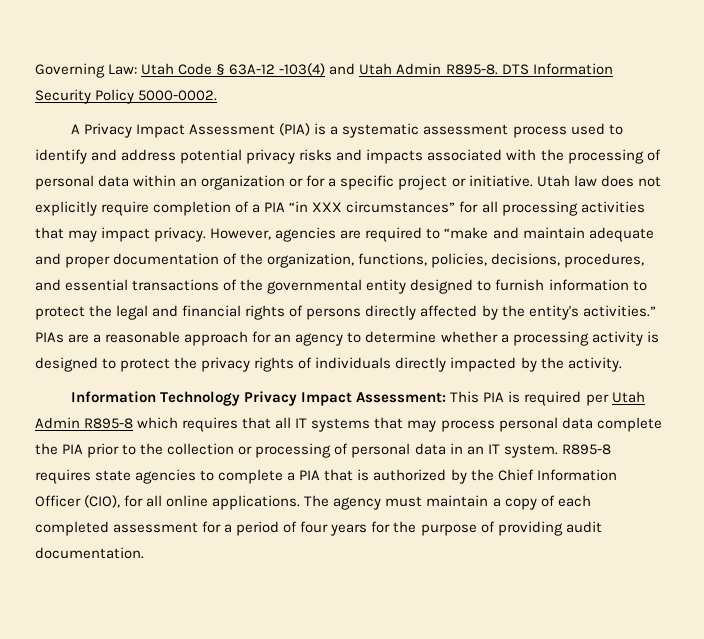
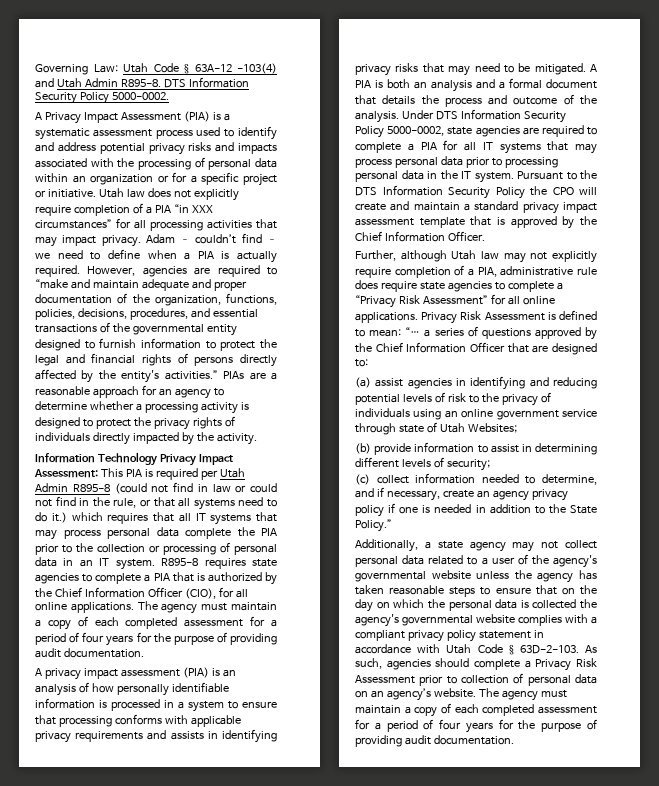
+ Adam – couldn’t find – we need to define when a PIA is actually required.
- Information Technology Privacy Impact Assessment: This PIA is required per Utah Admin R895-8 which requires that all IT systems that may process personal data complete the PIA prior to the collection or processing of personal data in an IT system.
+ Information Technology Privacy Impact Assessment: This PIA is required per Utah Admin R895-8 (could not find in law or could not find in the rule, or that all systems need to do it.) which requires that all IT systems that may process personal data complete the PIA prior to the collection or processing of personal data in an IT system.
+ A privacy impact assessment (PIA) is an analysis of how personally identifiable information is processed in a system to ensure that processing conforms with applicable privacy requirements and assists in identifying privacy risks that may need to be mitigated. A PIA is both an analysis and a formal document that details the process and outcome of the analysis. Under DTS Information Security Policy 5000-0002, state agencies are required to complete a PIA for all IT systems that may process personal data prior to processing personal data in the IT system. Pursuant to the DTS Information Security Policy the CPO will create and maintain a standard privacy impact assessment template that is approved by the Chief Information Officer.
+ Further, although Utah law may not explicitly require completion of a PIA, administrative rule does require state agencies to complete a “Privacy Risk Assessment” for all online applications. Privacy Risk Assessment is defined to mean: “… a series of questions approved by the Chief Information Officer that are designed to:
+ (a) assist agencies in identifying and reducing potential levels of risk to the privacy of individuals using an online government service through state of Utah Websites;
+ (b) provide information to assist in determining different levels of security;
+ (c) collect information needed to determine, and if necessary, create an agency privacy policy if one is needed in addition to the State Policy.”
+ Additionally, a state agency may not collect personal data related to a user of the agency's governmental website unless the agency has taken reasonable steps to ensure that on the day on which the personal data is collected the agency's governmental website complies with a compliant privacy policy statement in accordance with Utah Code § 63D-2-103. As such, agencies should complete a Privacy Risk Assessment prior to collection of personal data on an agency’s website. The agency must maintain a copy of each completed assessment for a period of four years for the purpose of providing audit documentation.

